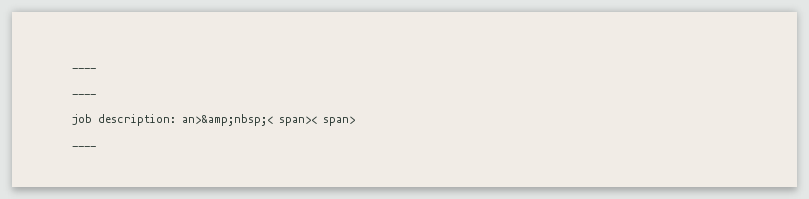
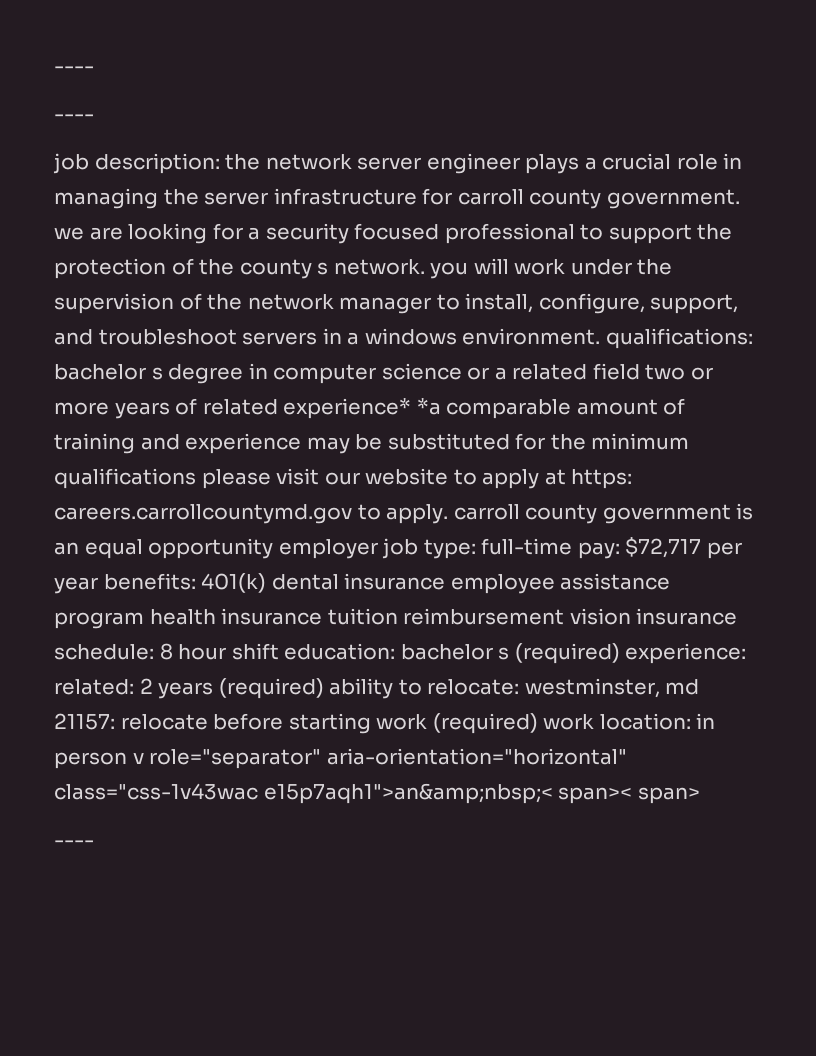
- job description: an>&amp;nbsp;< span>< span>
+ job description: the network server engineer plays a crucial role in managing the server infrastructure for carroll county government. we are looking for a security focused professional to support the protection of the county s network. you will work under the supervision of the network manager to install, configure, support, and troubleshoot servers in a windows environment. qualifications: bachelor s degree in computer science or a related field two or more years of related experience* *a comparable amount of training and experience may be substituted for the minimum qualifications please visit our website to apply at https: careers.carrollcountymd.gov to apply. carroll county government is an equal opportunity employer job type: full-time pay: $72,717 per year benefits: 401(k) dental insurance employee assistance program health insurance tuition reimbursement vision insurance schedule: 8 hour shift education: bachelor s (required) experience: related: 2 years (required) ability to relocate: westminster, md 21157: relocate before starting work (required) work location: in person v role="separator" aria-orientation="horizontal" class="css-1v43wac e15p7aqh1">an&amp;nbsp;< span>< span>

